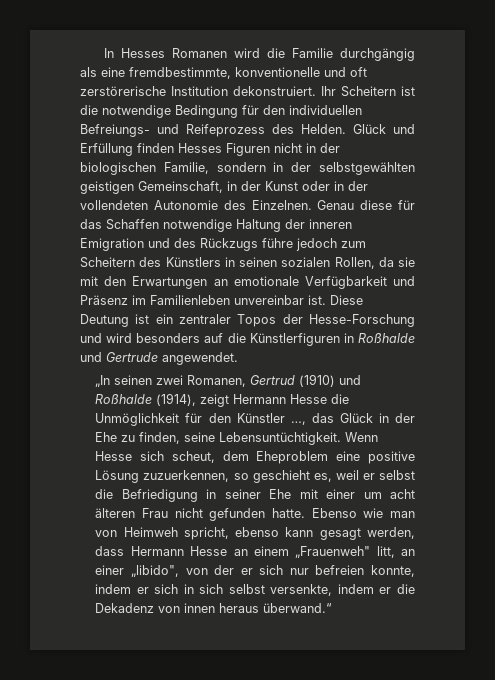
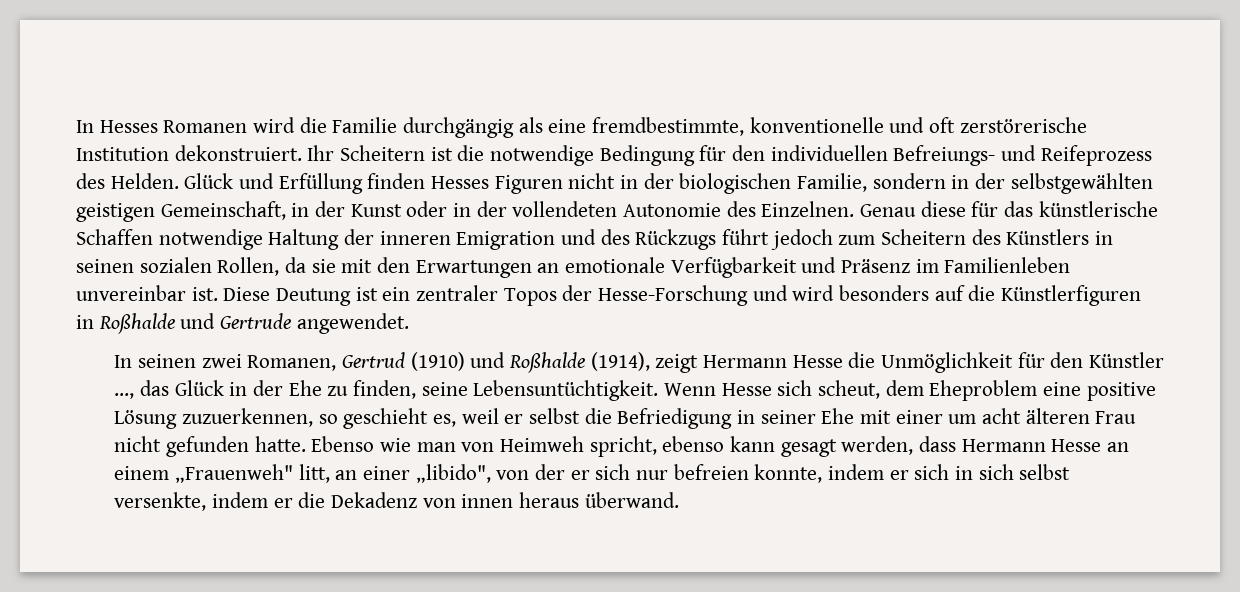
- Genau diese für das Schaffen notwendige Haltung der inneren Emigration und des Rückzugs führe jedoch zum Scheitern des Künstlers in seinen sozialen Rollen, da sie mit den Erwartungen an emotionale Verfügbarkeit und Präsenz im Familienleben unvereinbar ist.
+ Genau diese für das künstlerische Schaffen notwendige Haltung der inneren Emigration und des Rückzugs führt jedoch zum Scheitern des Künstlers in seinen sozialen Rollen, da sie mit den Erwartungen an emotionale Verfügbarkeit und Präsenz im Familienleben unvereinbar ist.
- „In seinen zwei Romanen, Gertrud (1910) und Roßhalde (1914), zeigt Hermann Hesse die Unmöglichkeit für den Künstler …, das Glück in der Ehe zu finden, seine Lebensuntüchtigkeit.
+ In seinen zwei Romanen, Gertrud (1910) und Roßhalde (1914), zeigt Hermann Hesse die Unmöglichkeit für den Künstler …, das Glück in der Ehe zu finden, seine Lebensuntüchtigkeit.
- Ebenso wie man von Heimweh spricht, ebenso kann gesagt werden, dass Hermann Hesse an einem „Frauenweh" litt, an einer „libido", von der er sich nur befreien konnte, indem er sich in sich selbst versenkte, indem er die Dekadenz von innen heraus überwand.“
+ Ebenso wie man von Heimweh spricht, ebenso kann gesagt werden, dass Hermann Hesse an einem „Frauenweh" litt, an einer „libido", von der er sich nur befreien konnte, indem er sich in sich selbst versenkte, indem er die Dekadenz von innen heraus überwand.

